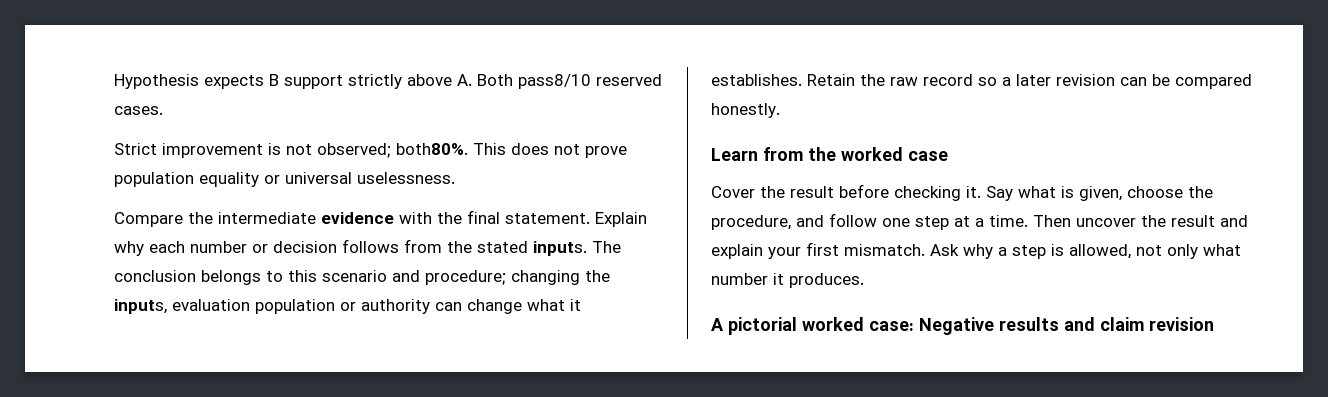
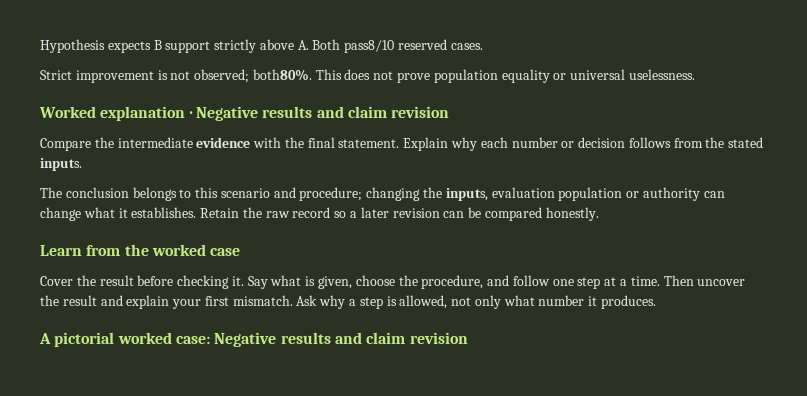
+ Worked explanation · Negative results and claim revision
- Explain why each number or decision follows from the stated inputs. The conclusion belongs to this scenario and procedure; changing the inputs, evaluation population or authority can change what it establishes.
+ Explain why each number or decision follows from the stated inputs.
+ The conclusion belongs to this scenario and procedure; changing the inputs, evaluation population or authority can change what it establishes.

